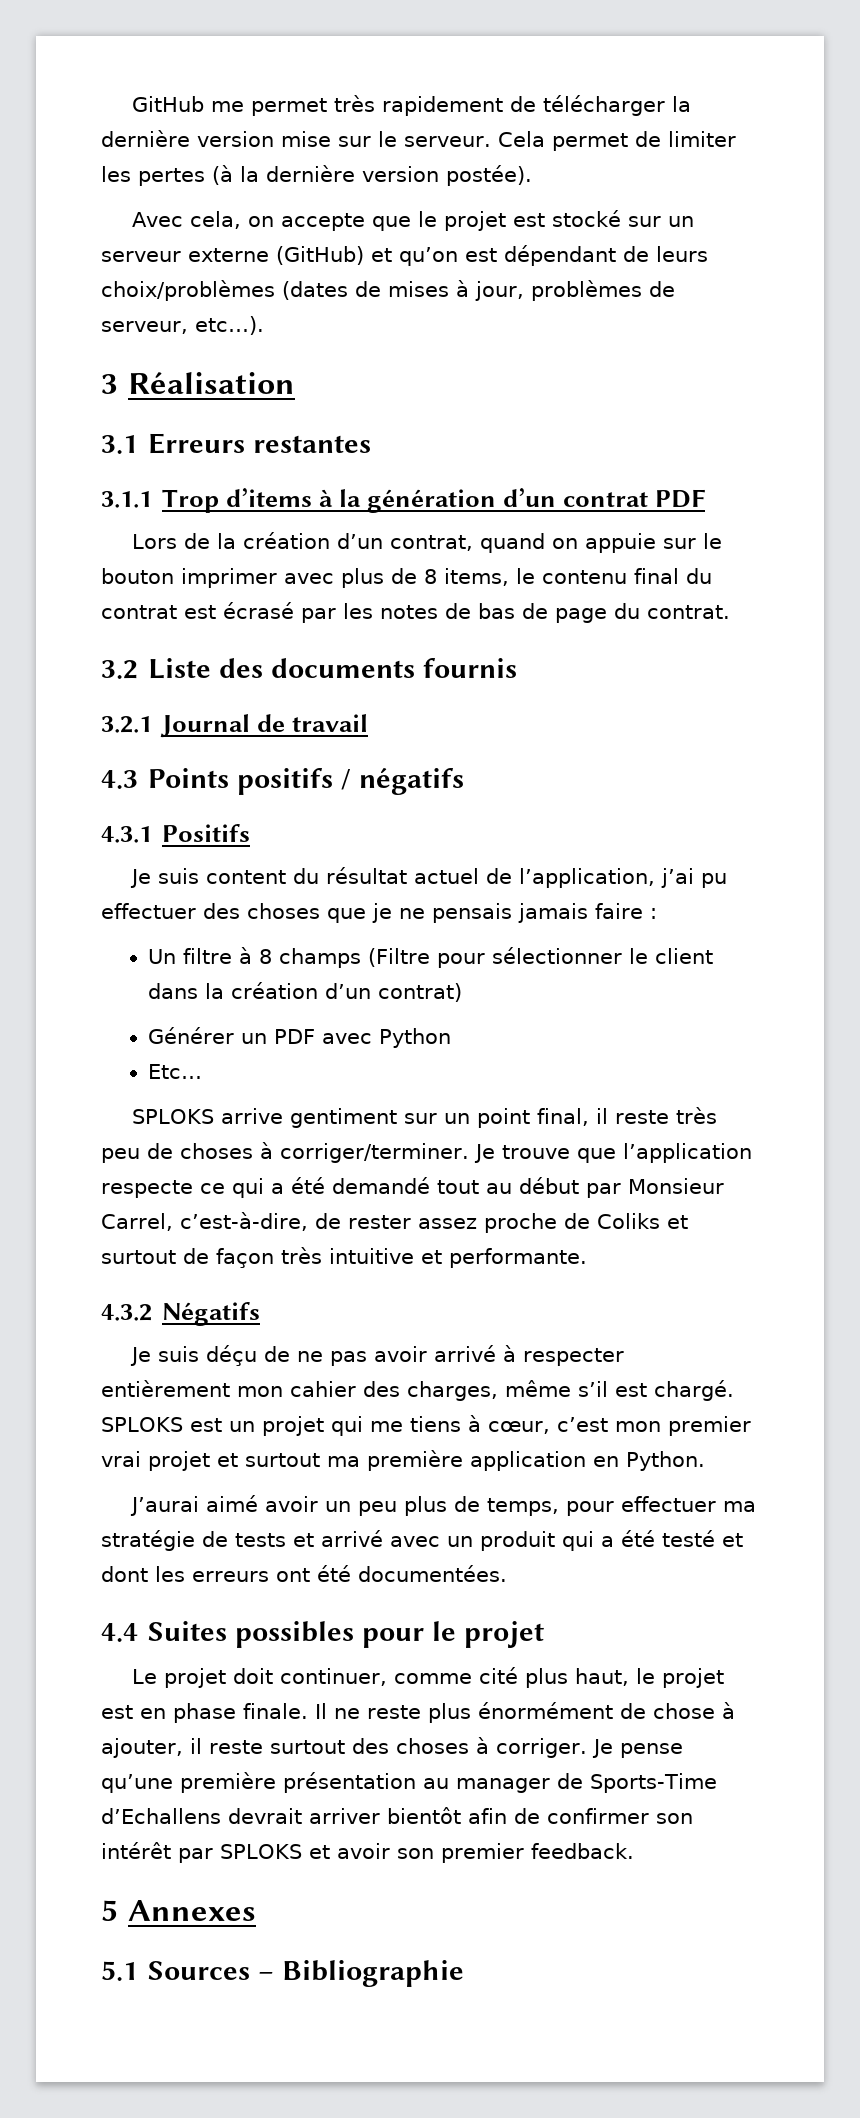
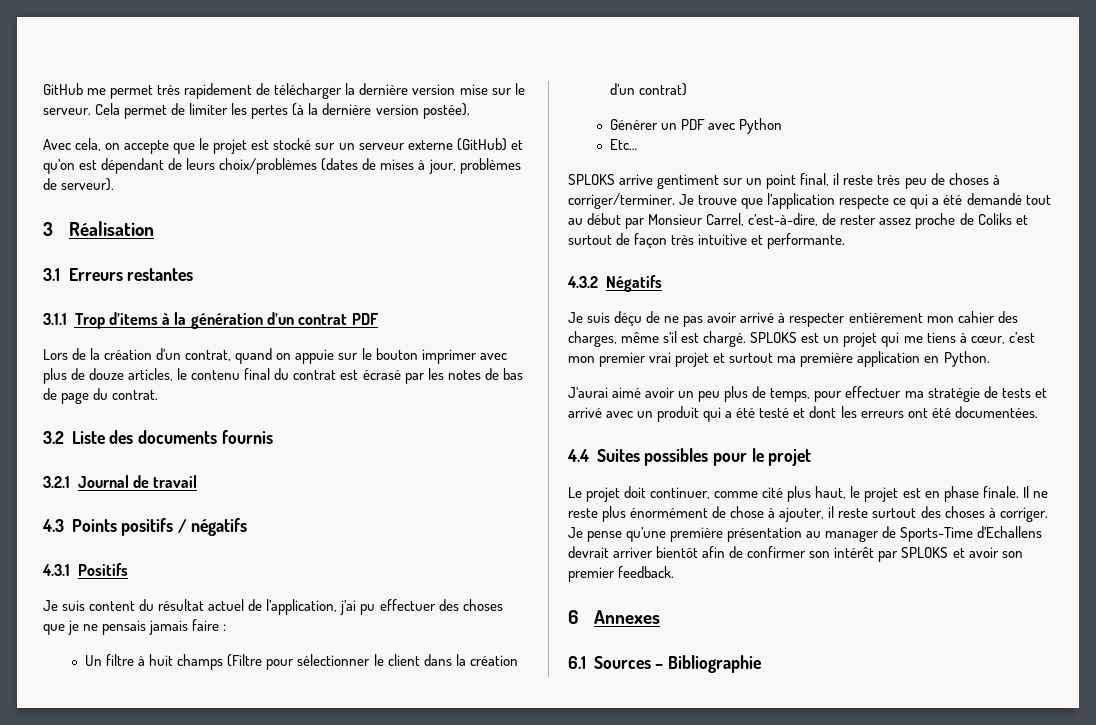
- Avec cela, on accepte que le projet est stocké sur un serveur externe (GitHub) et qu’on est dépendant de leurs choix/problèmes (dates de mises à jour, problèmes de serveur, etc…).
+ Avec cela, on accepte que le projet est stocké sur un serveur externe (GitHub) et qu’on est dépendant de leurs choix/problèmes (dates de mises à jour, problèmes de serveur).
- Lors de la création d’un contrat, quand on appuie sur le bouton imprimer avec plus de 8 items, le contenu final du contrat est écrasé par les notes de bas de page du contrat.
+ Lors de la création d’un contrat, quand on appuie sur le bouton imprimer avec plus de douze articles, le contenu final du contrat est écrasé par les notes de bas de page du contrat.
- Un filtre à 8 champs (Filtre pour sélectionner le client dans la création d’un contrat)
+ Un filtre à huit champs (Filtre pour sélectionner le client dans la création d’un contrat)
- 5 Annexes
+ 6 Annexes
- 5.1 Sources – Bibliographie
+ 6.1 Sources – Bibliographie

